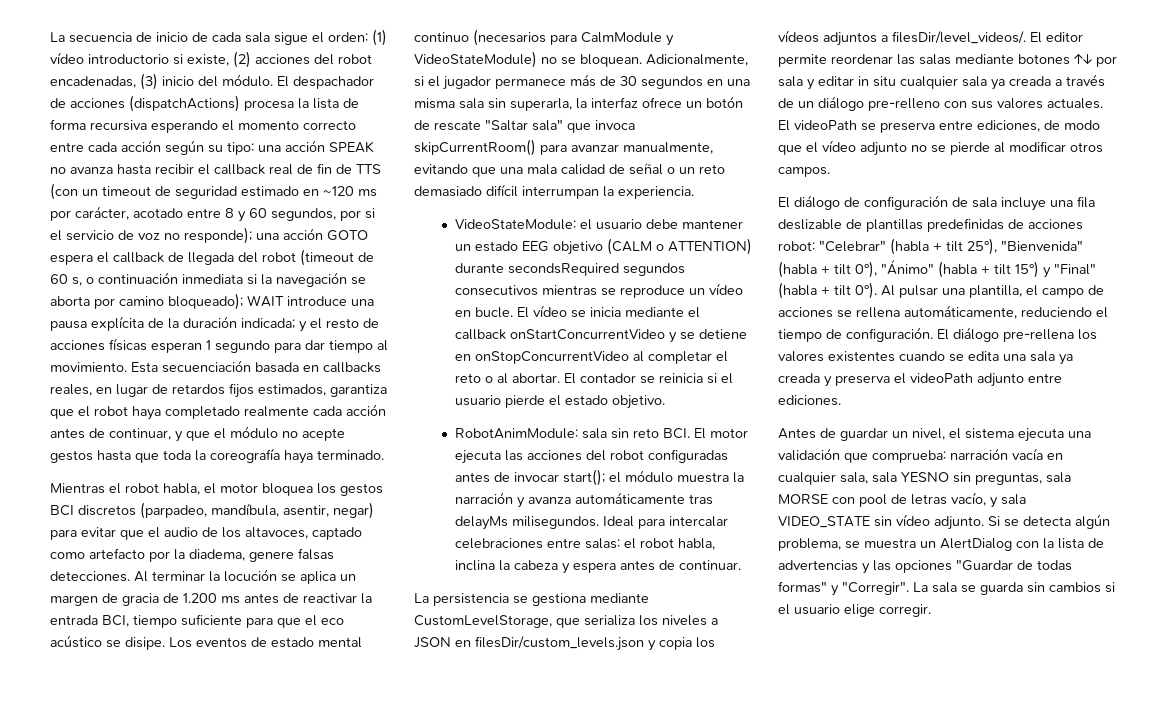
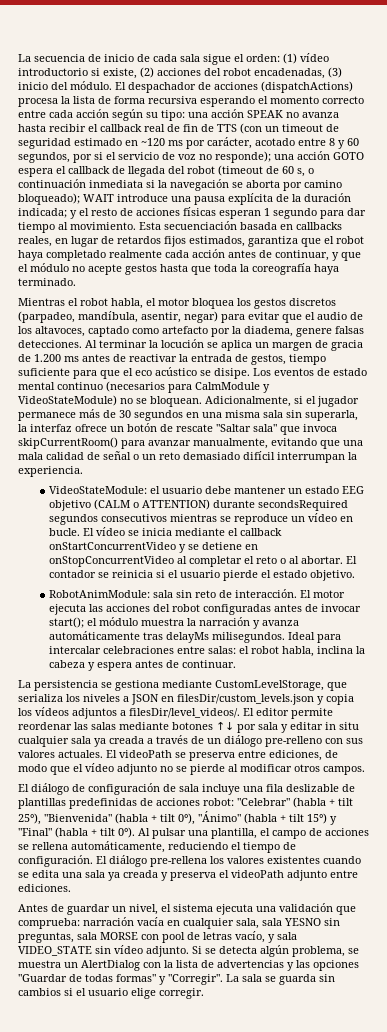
- Mientras el robot habla, el motor bloquea los gestos BCI discretos (parpadeo, mandíbula, asentir, negar) para evitar que el audio de los altavoces, captado como artefacto por la diadema, genere falsas detecciones.
+ Mientras el robot habla, el motor bloquea los gestos discretos (parpadeo, mandíbula, asentir, negar) para evitar que el audio de los altavoces, captado como artefacto por la diadema, genere falsas detecciones.
- Al terminar la locución se aplica un margen de gracia de 1.200 ms antes de reactivar la entrada BCI, tiempo suficiente para que el eco acústico se disipe.
+ Al terminar la locución se aplica un margen de gracia de 1.200 ms antes de reactivar la entrada de gestos, tiempo suficiente para que el eco acústico se disipe.
- RobotAnimModule: sala sin reto BCI. El motor ejecuta las acciones del robot configuradas antes de invocar start(); el módulo muestra la narración y avanza automáticamente tras delayMs milisegundos.
+ RobotAnimModule: sala sin reto de interacción. El motor ejecuta las acciones del robot configuradas antes de invocar start(); el módulo muestra la narración y avanza automáticamente tras delayMs milisegundos.

